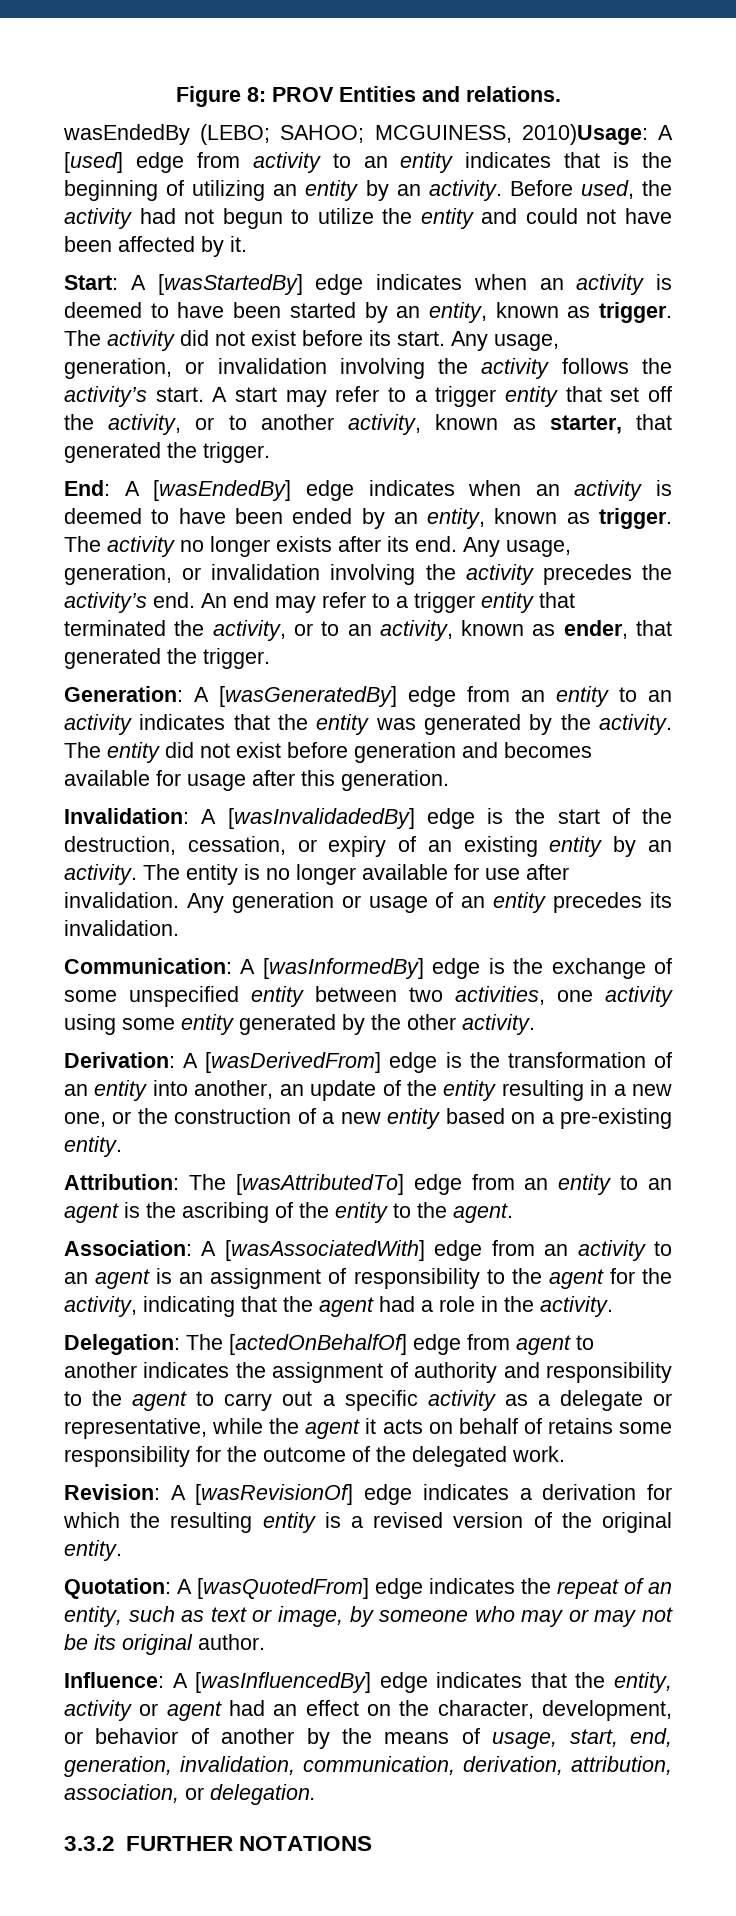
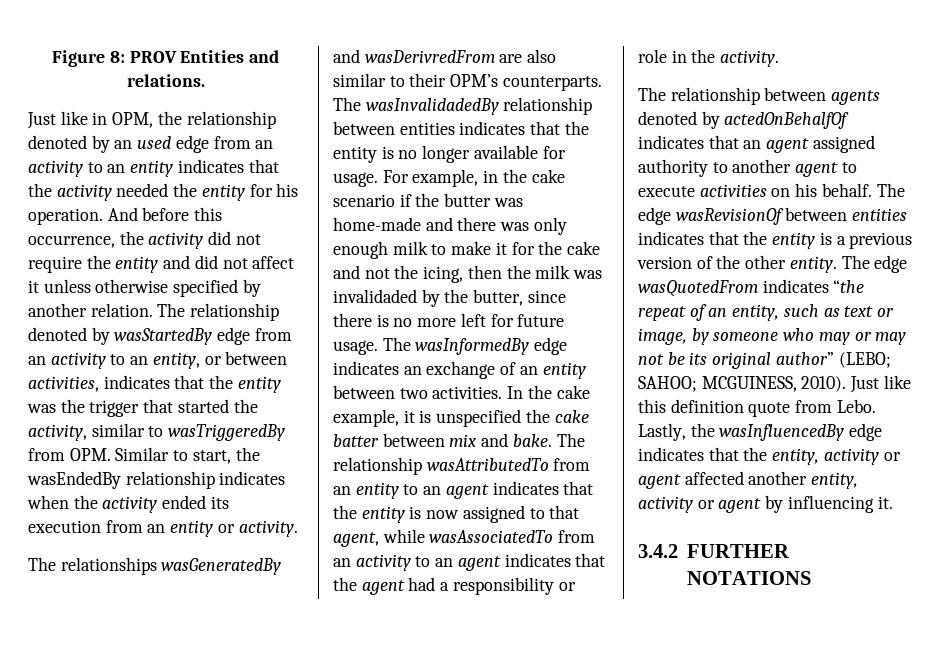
- wasEndedBy (LEBO; SAHOO; MCGUINESS, 2010)Usage: A [used] edge from activity to an entity indicates that is the beginning of utilizing an entity by an activity. Before used, the activity had not begun to utilize the entity and could not have been affected by it.
- Start: A [wasStartedBy] edge indicates when an activity is deemed to have been started by an entity, known as trigger. The activity did not exist before its start. Any usage, generation, or invalidation involving the activity follows the activity’s start. A start may refer to a trigger entity that set off the activity, or to another activity, known as starter, that generated the trigger.
- End: A [wasEndedBy] edge indicates when an activity is deemed to have been ended by an entity, known as trigger. The activity no longer exists after its end. Any usage, generation, or invalidation involving the activity precedes the activity’s end. An end may refer to a trigger entity that terminated the activity, or to an activity, known as ender, that generated the trigger.
- Generation: A [wasGeneratedBy] edge from an entity to an activity indicates that the entity was generated by the activity. The entity did not exist before generation and becomes available for usage after this generation.
- Invalidation: A [wasInvalidadedBy] edge is the start of the destruction, cessation, or expiry of an existing entity by an activity. The entity is no longer available for use after invalidation. Any generation or usage of an entity precedes its invalidation.
- Communication: A [wasInformedBy] edge is the exchange of some unspecified entity between two activities, one activity using some entity generated by the other activity.
- Derivation: A [wasDerivedFrom] edge is the transformation of an entity into another, an update of the entity resulting in a new one, or the construction of a new entity based on a pre-existing entity.
- Attribution: The [wasAttributedTo] edge from an entity to an agent is the ascribing of the entity to the agent.
- Association: A [wasAssociatedWith] edge from an activity to an agent is an assignment of responsibility to the agent for the activity, indicating that the agent had a role in the activity.
+ Just like in OPM, the relationship denoted by an used edge from an activity to an entity indicates that the activity needed the entity for his operation. And before this occurrence, the activity did not require the entity and did not affect it unless otherwise specified by another relation. The relationship denoted by wasStartedBy edge from an activity to an entity, or between activities, indicates that the entity was the trigger that started the activity, similar to wasTriggeredBy from OPM. Similar to start, the wasEndedBy relationship indicates when the activity ended its execution from an entity or activity.
+ The relationships wasGeneratedBy and wasDerivredFrom are also similar to their OPM’s counterparts. The wasInvalidadedBy relationship between entities indicates that the entity is no longer available for usage. For example, in the cake scenario if the butter was home-made and there was only enough milk to make it for the cake and not the icing, then the milk was invalidaded by the butter, since there is no more left for future usage. The wasInformedBy edge indicates an exchange of an entity between two activities. In the cake example, it is unspecified the cake batter between mix and bake. The relationship wasAttributedTo from an entity to an agent indicates that the entity is now assigned to that agent, while wasAssociatedTo from an activity to an agent indicates that the agent had a responsibility or role in the activity.
- Delegation: The [actedOnBehalfOf] edge from agent to another indicates the assignment of authority and responsibility to the agent to carry out a specific activity as a delegate or representative, while the agent it acts on behalf of retains some responsibility for the outcome of the delegated work.
- Revision: A [wasRevisionOf] edge indicates a derivation for which the resulting entity is a revised version of the original entity.
- Quotation: A [wasQuotedFrom] edge indicates the repeat of an entity, such as text or image, by someone who may or may not be its original author.
- Influence: A [wasInfluencedBy] edge indicates that the entity, activity or agent had an effect on the character, development, or behavior of another by the means of usage, start, end, generation, invalidation, communication, derivation, attribution, association, or delegation.
- 3.3.2 FURTHER NOTATIONS
+ The relationship between agents denoted by actedOnBehalfOf indicates that an agent assigned authority to another agent to execute activities on his behalf. The edge wasRevisionOf between entities indicates that the entity is a previous version of the other entity. The edge wasQuotedFrom indicates “the repeat of an entity, such as text or image, by someone who may or may not be its original author” (LEBO; SAHOO; MCGUINESS, 2010). Just like this definition quote from Lebo. Lastly, the wasInfluencedBy edge indicates that the entity, activity or agent affected another entity, activity or agent by influencing it.
+ 3.4.2 FURTHER NOTATIONS

